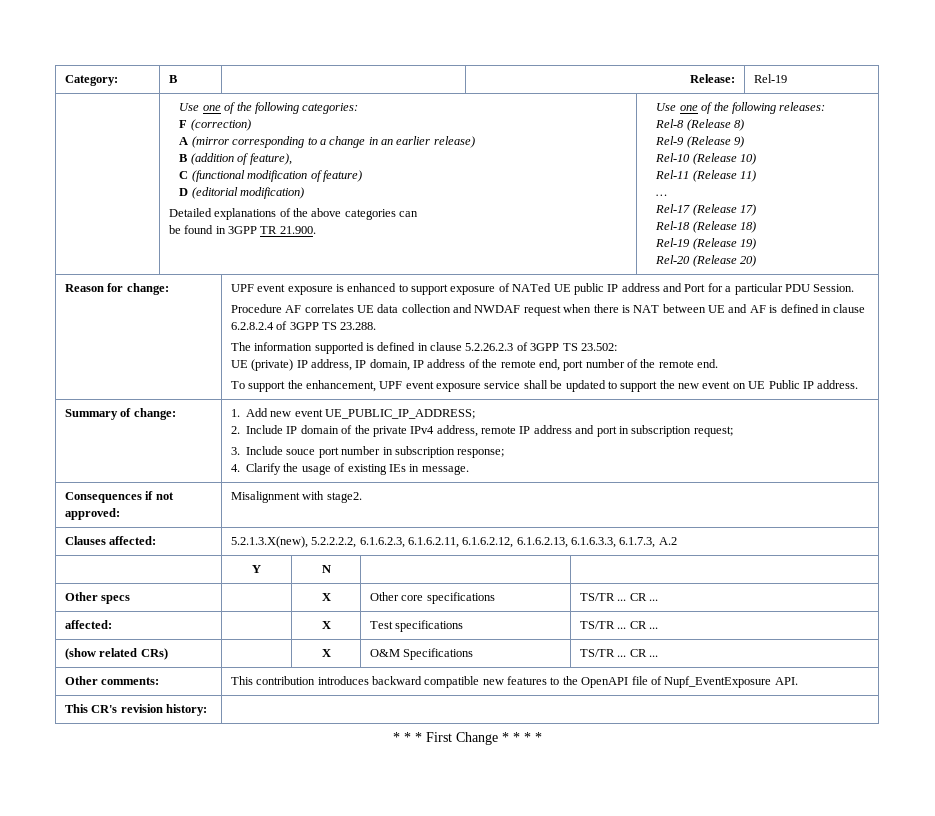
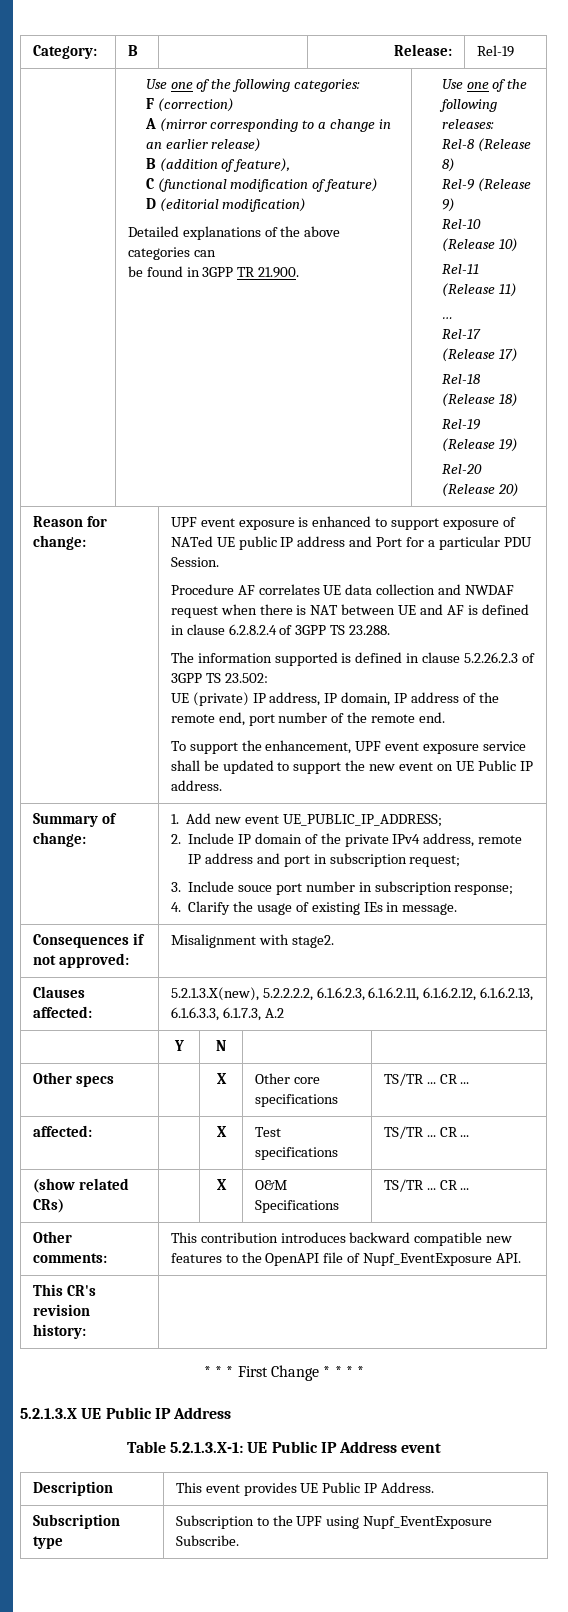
+ 5.2.1.3.X UE Public IP Address
+ Table 5.2.1.3.X-1: UE Public IP Address event
+ Description | This event provides UE Public IP Address.
+ Subscription type | Subscription to the UPF using Nupf_EventExposure Subscribe.

